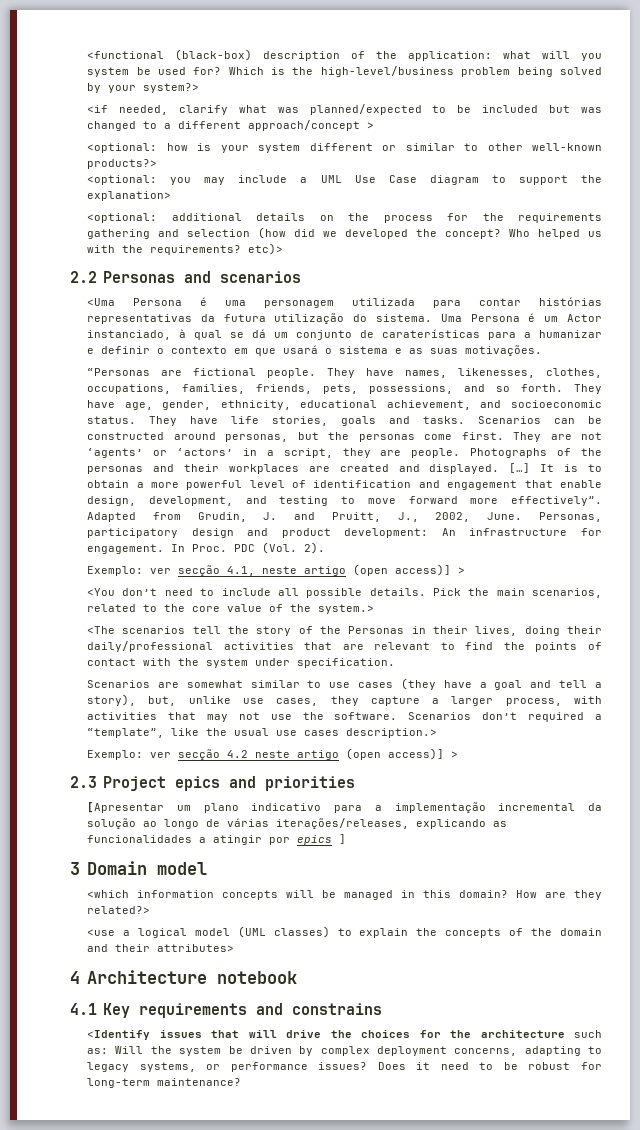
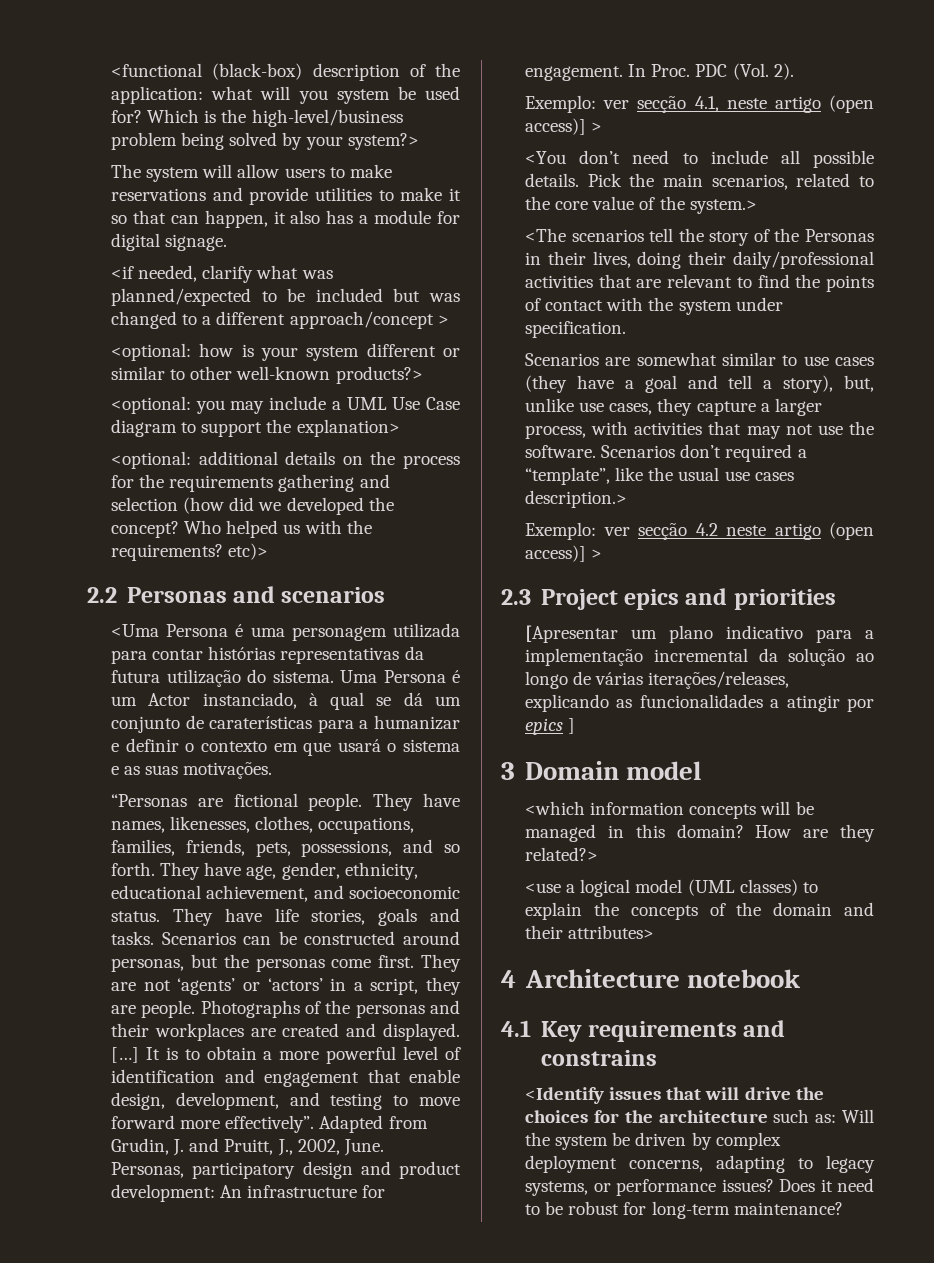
+ The system will allow users to make reservations and provide utilities to make it so that can happen, it also has a module for digital signage.

